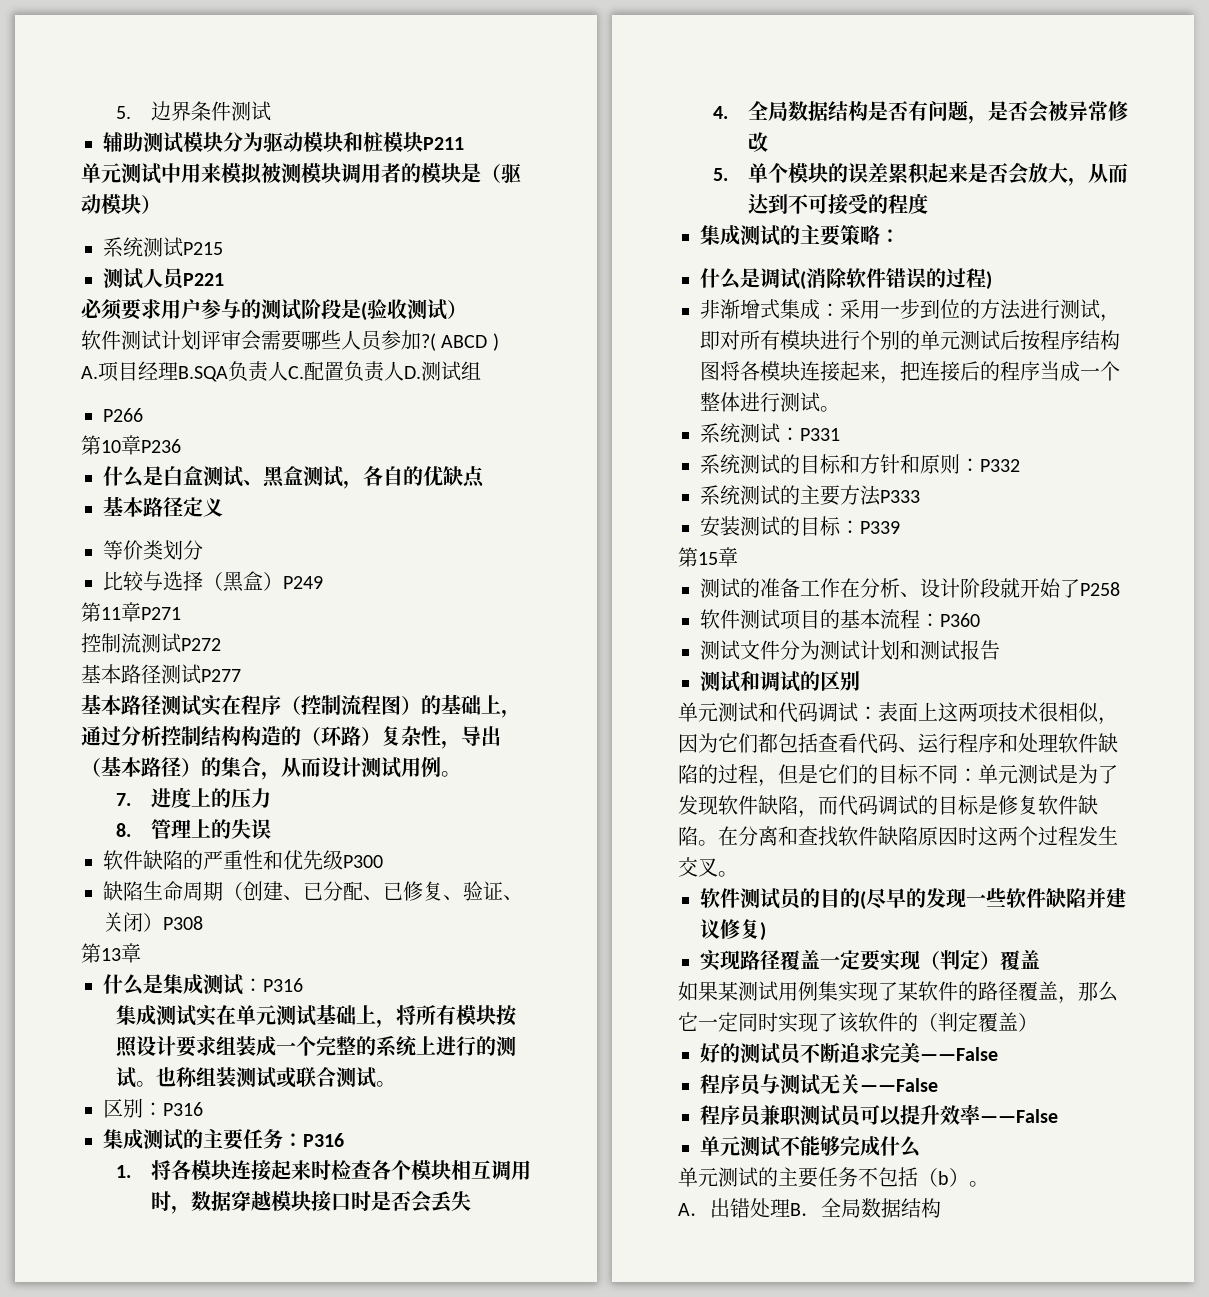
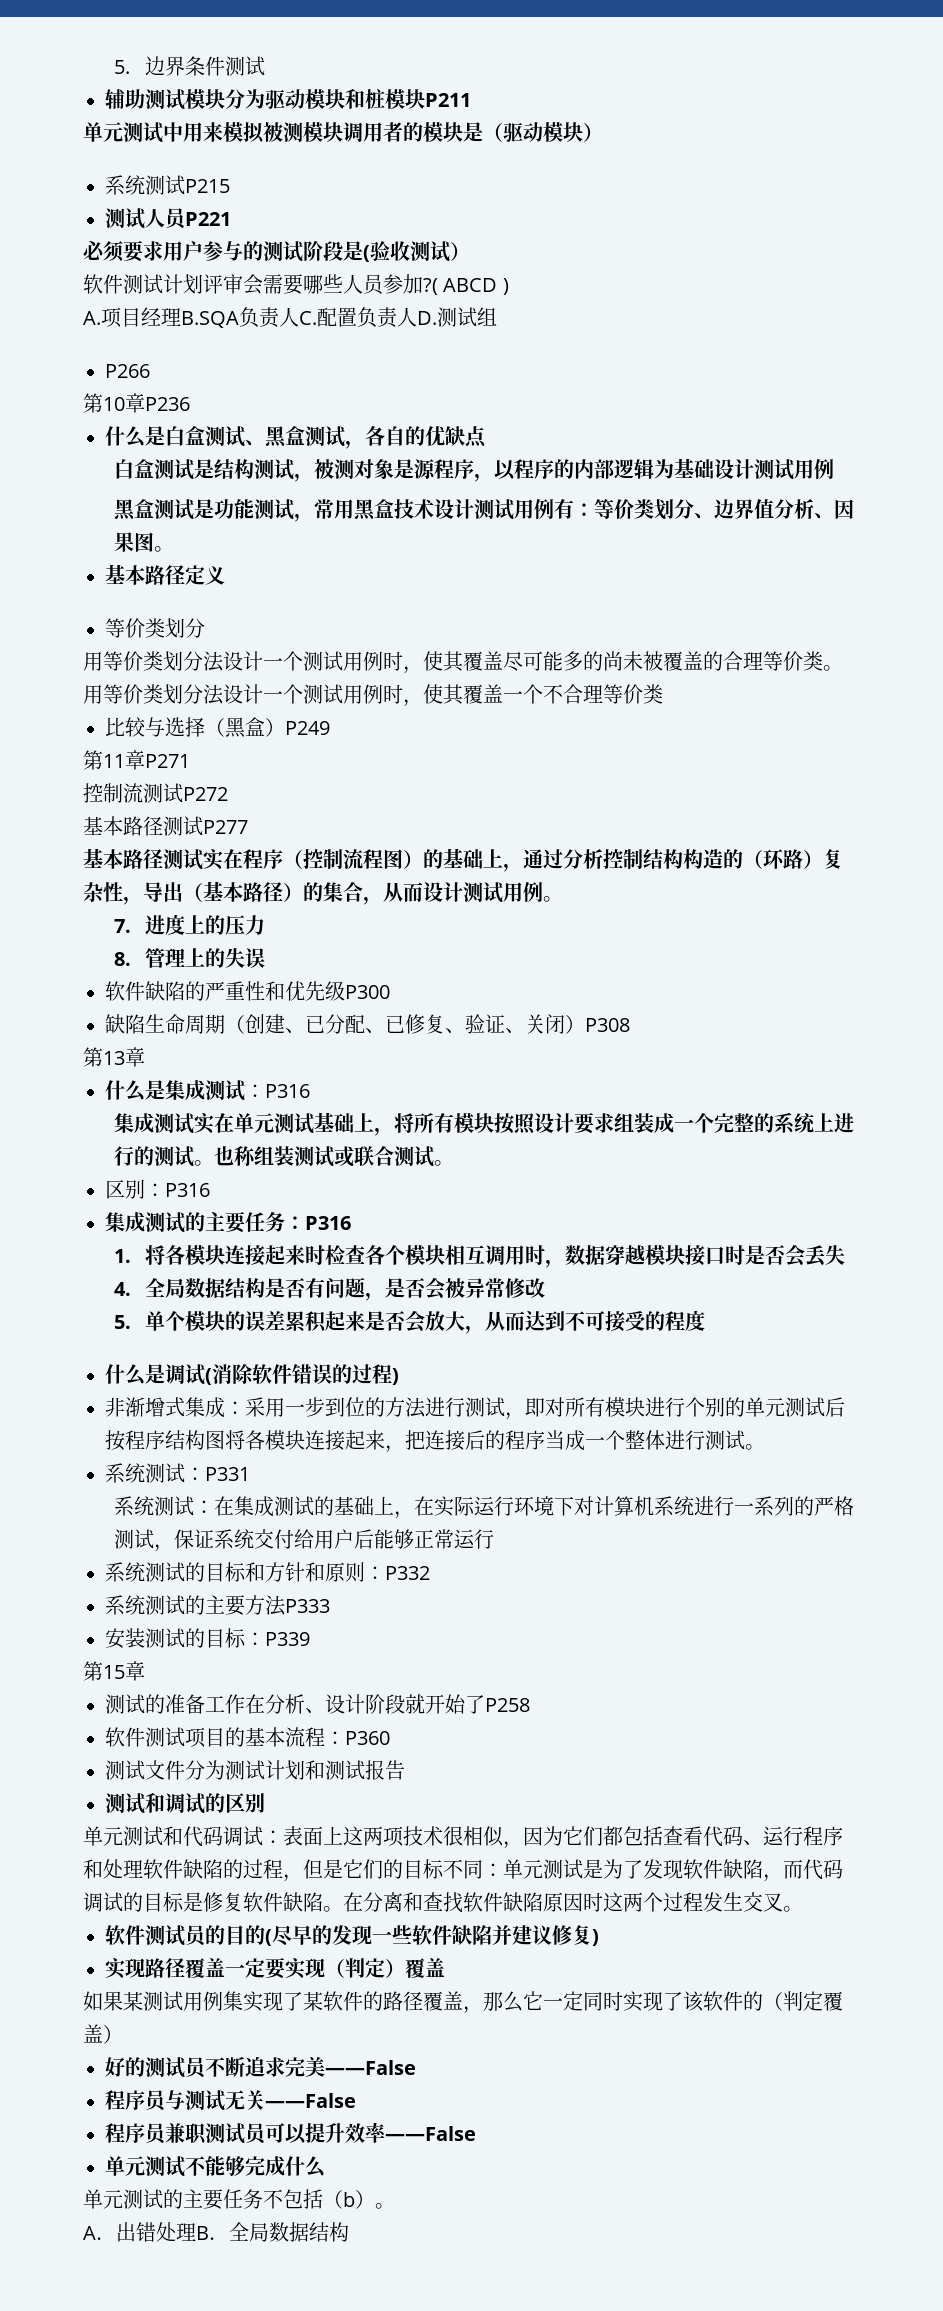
+ 白盒测试是结构测试，被测对象是源程序，以程序的内部逻辑为基础设计测试用例
+ 黑盒测试是功能测试，常用黑盒技术设计测试用例有：等价类划分、边界值分析、因果图。
+ 用等价类划分法设计一个测试用例时，使其覆盖尽可能多的尚未被覆盖的合理等价类。用等价类划分法设计一个测试用例时，使其覆盖一个不合理等价类
- 集成测试的主要策略：
+ 系统测试：在集成测试的基础上，在实际运行环境下对计算机系统进行一系列的严格测试，保证系统交付给用户后能够正常运行

